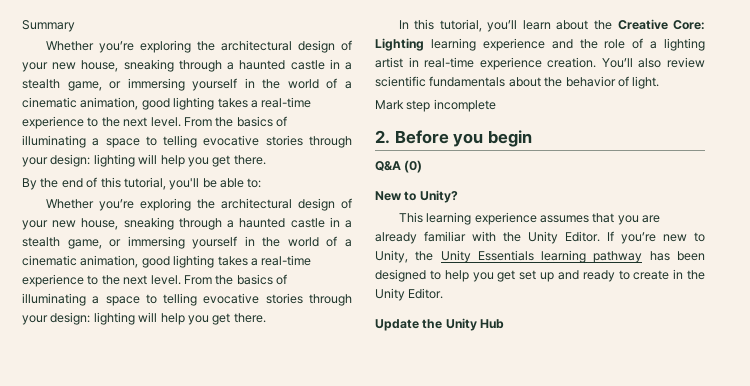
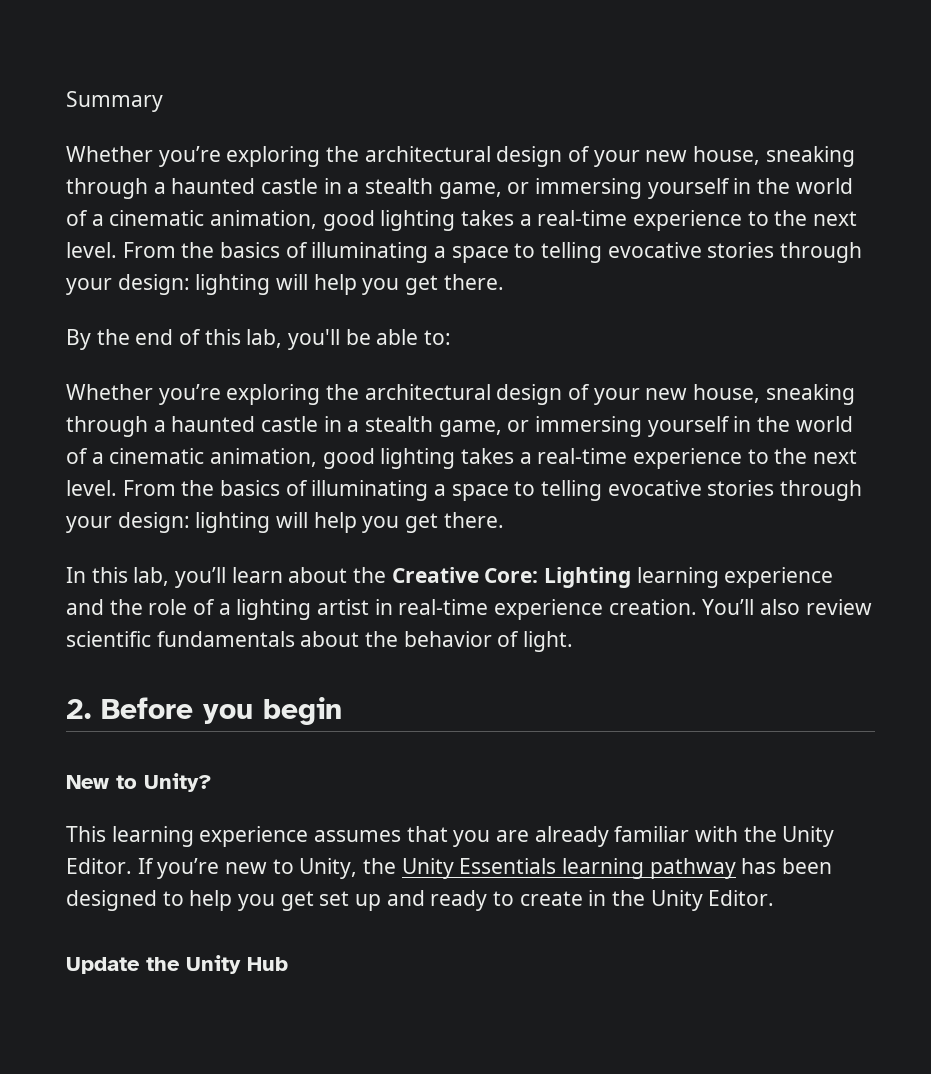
- By the end of this tutorial, you'll be able to:
+ By the end of this lab, you'll be able to:
- In this tutorial, you’ll learn about the Creative Core: Lighting learning experience and the role of a lighting artist in real-time experience creation.
+ In this lab, you’ll learn about the Creative Core: Lighting learning experience and the role of a lighting artist in real-time experience creation.
- Mark step incomplete
- Q&A (0)

